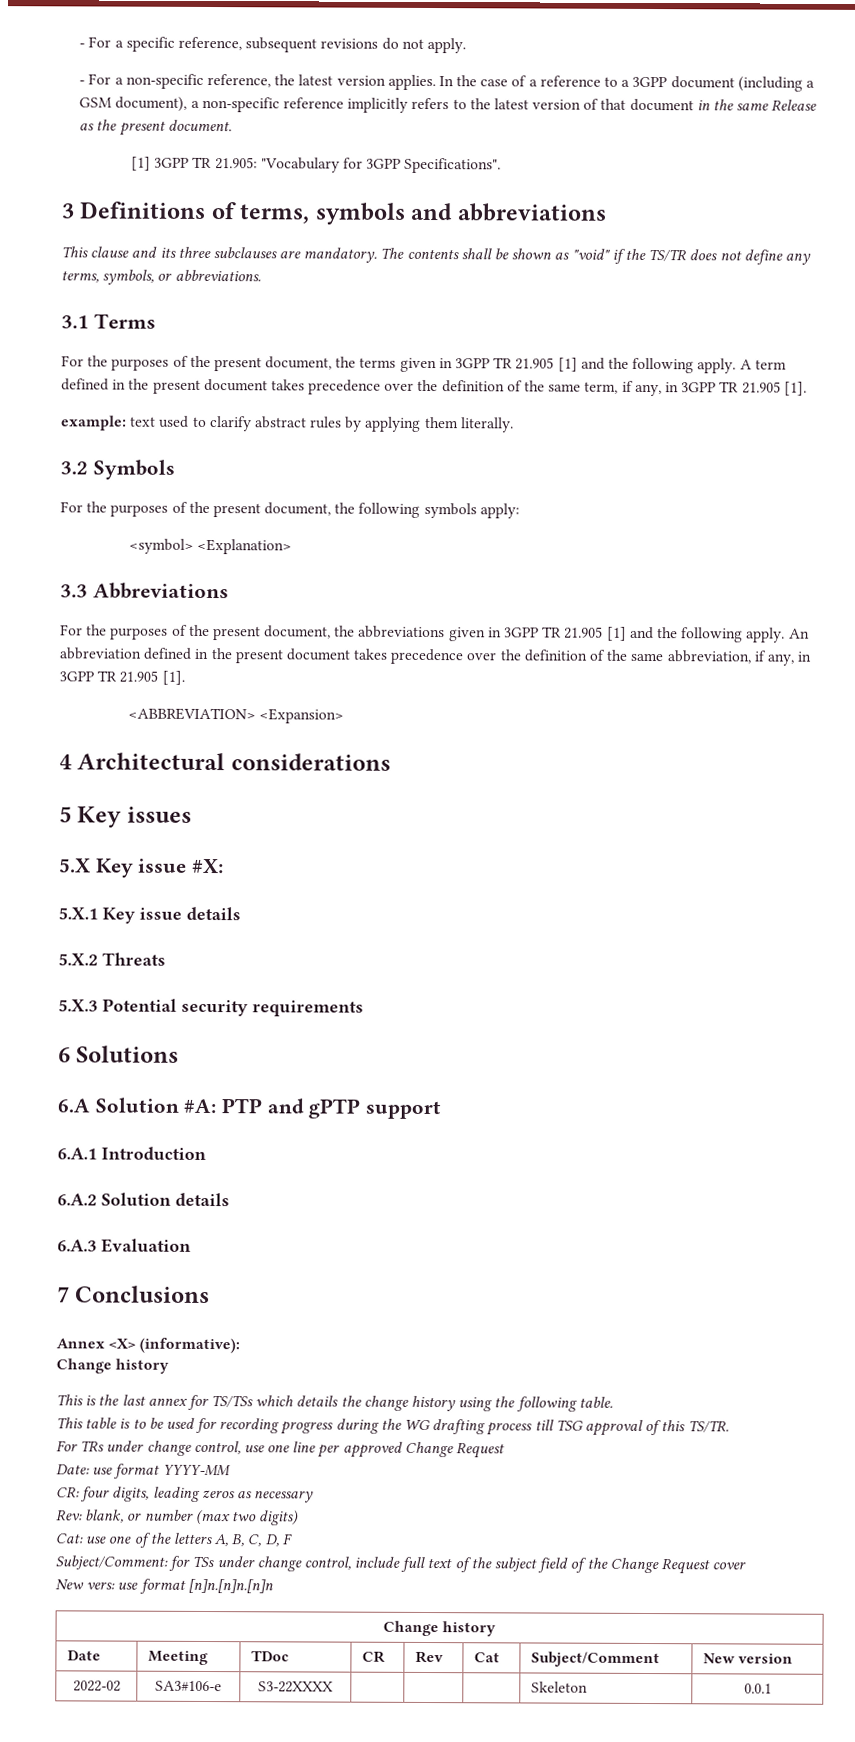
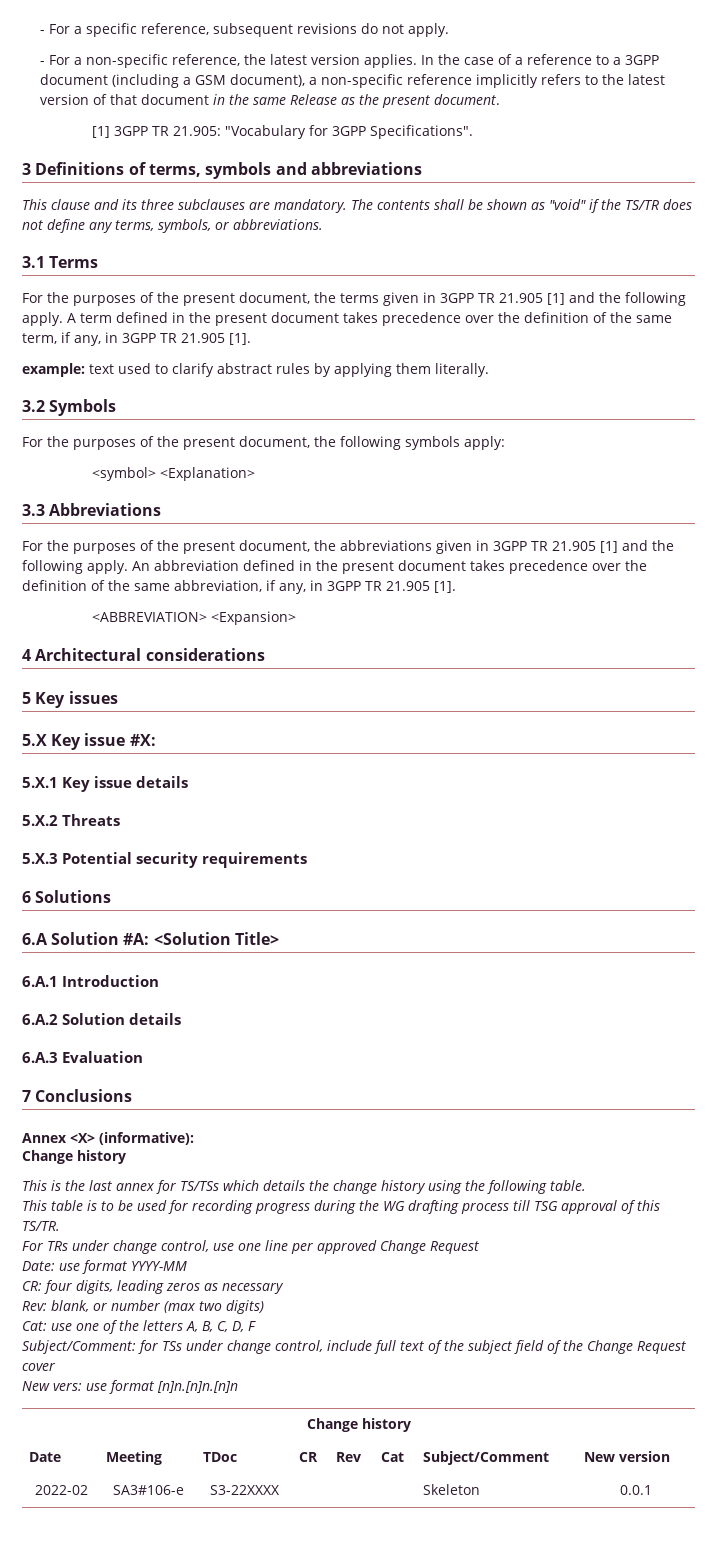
- 6.A Solution #A: PTP and gPTP support
+ 6.A Solution #A: <Solution Title>

